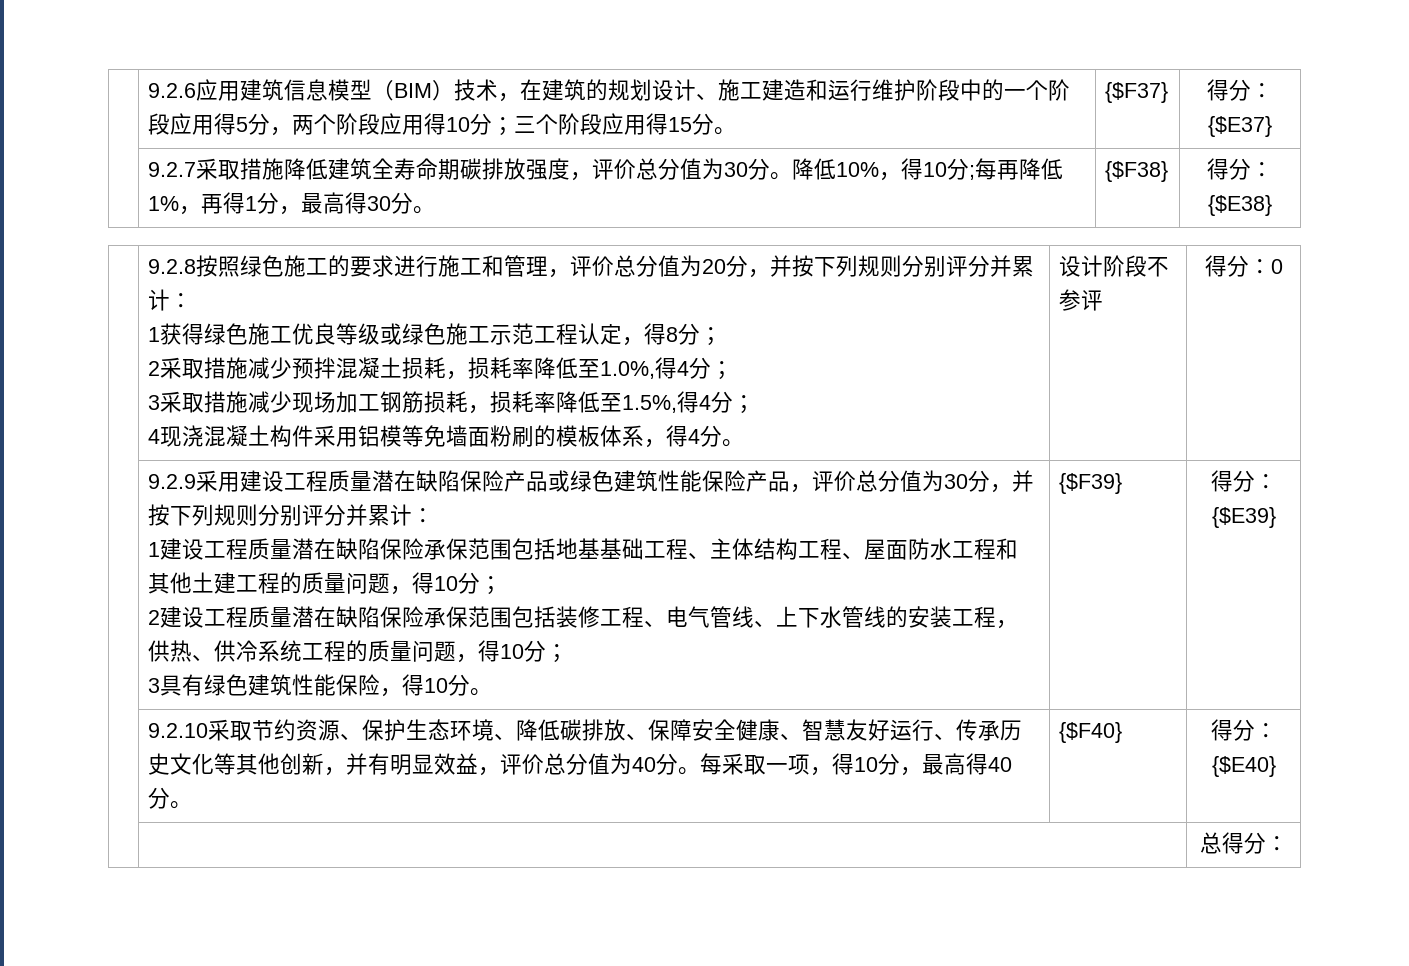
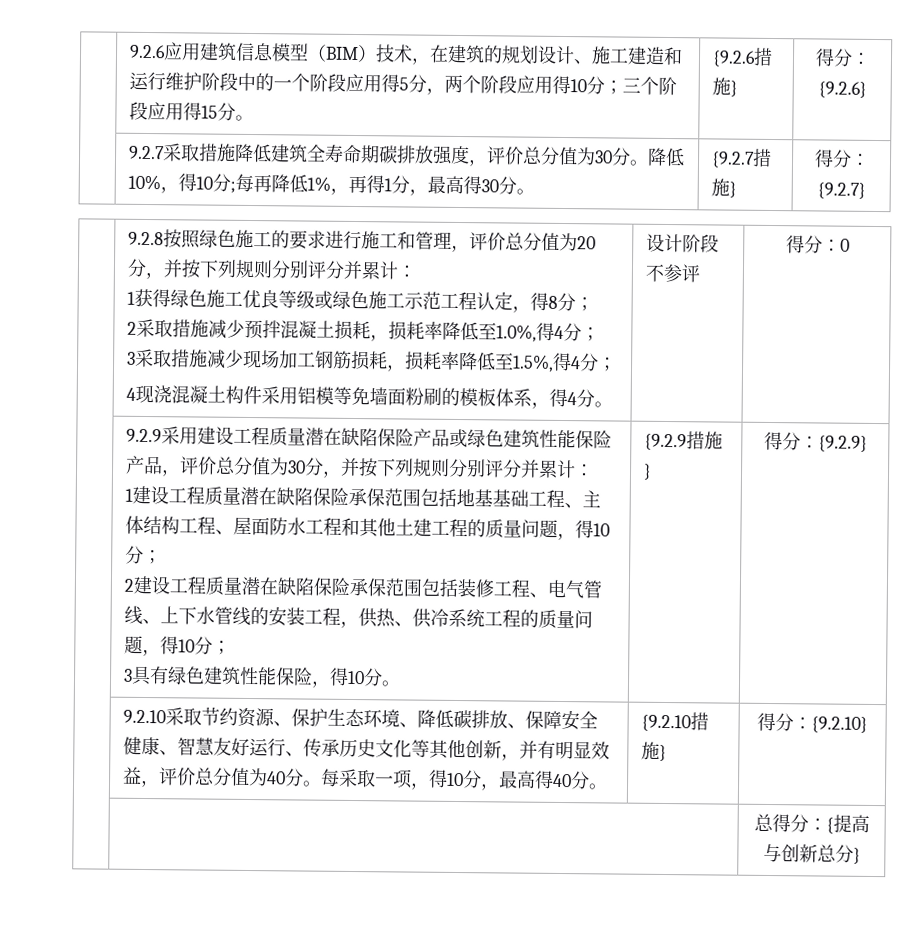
- {$F37} | 得分：{$E37}
+ {9.2.6措施} | 得分：{9.2.6}
- | 9.2.7采取措施降低建筑全寿命期碳排放强度，评价总分值为30分。降低10%，得10分;每再降低1%，再得1分，最高得30分。 | {$F38} | 得分：{$E38}
+ | 9.2.7采取措施降低建筑全寿命期碳排放强度，评价总分值为30分。降低10%，得10分;每再降低1%，再得1分，最高得30分。 | {9.2.7措施} | 得分：{9.2.7}
- {$F39} | 得分：{$E39}
+ {9.2.9措施} | 得分：{9.2.9}
- {$F40} | 得分：{$E40}
+ {9.2.10措施} | 得分：{9.2.10}
- | | 总得分：
+ | | 总得分：{提高与创新总分}

